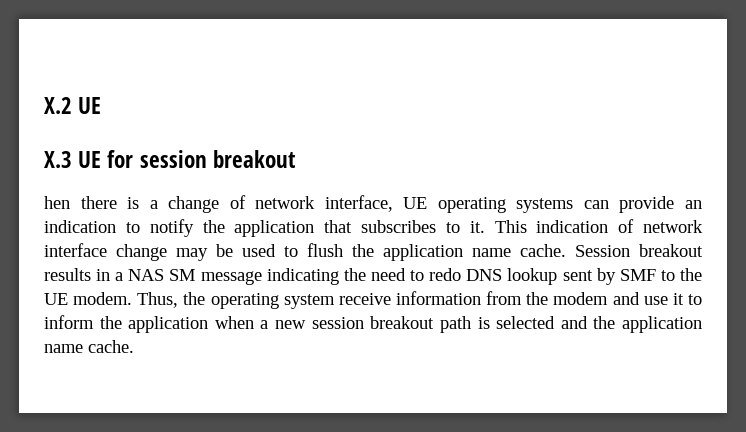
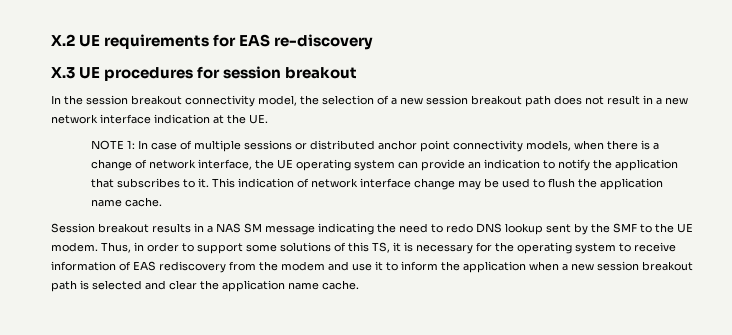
- X.2 UE
+ X.2 UE requirements for EAS re-discovery
- X.3 UE for session breakout
+ X.3 UE procedures for session breakout
- hen there is a change of network interface, UE operating systems can provide an indication to notify the application that subscribes to it.
+ In the session breakout connectivity model, the selection of a new session breakout path does not result in a new network interface indication at the UE.
+ NOTE 1: In case of multiple sessions or distributed anchor point connectivity models, when there is a change of network interface, the UE operating system can provide an indication to notify the application that subscribes to it.
- This indication of network interface change may be used to flush the application name cache. Session breakout results in a NAS SM message indicating the need to redo DNS lookup sent by SMF to the UE modem.
+ This indication of network interface change may be used to flush the application name cache.
+ Session breakout results in a NAS SM message indicating the need to redo DNS lookup sent by the SMF to the UE modem.
- Thus, the operating system receive information from the modem and use it to inform the application when a new session breakout path is selected and the application name cache.
+ Thus, in order to support some solutions of this TS, it is necessary for the operating system to receive information of EAS rediscovery from the modem and use it to inform the application when a new session breakout path is selected and clear the application name cache.

